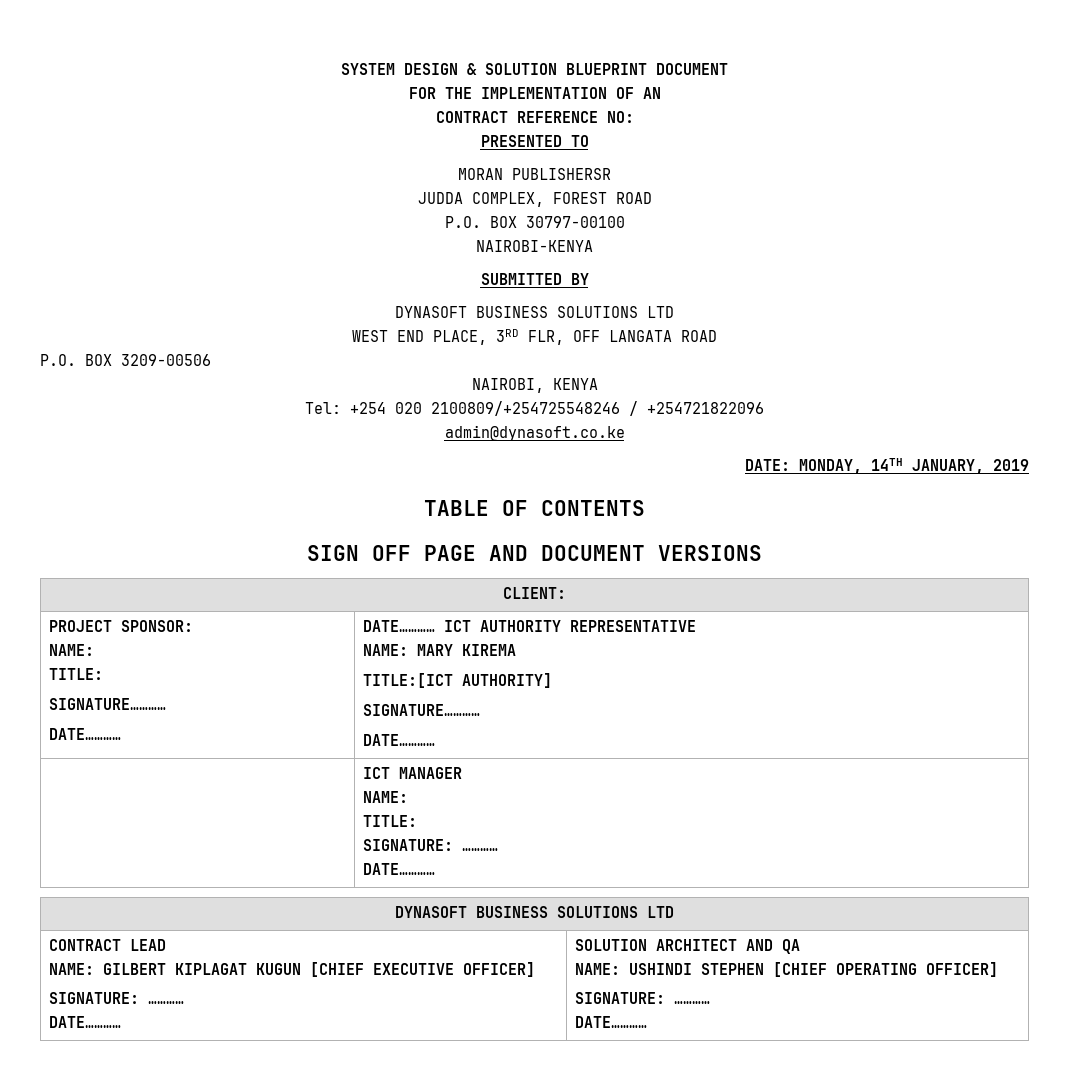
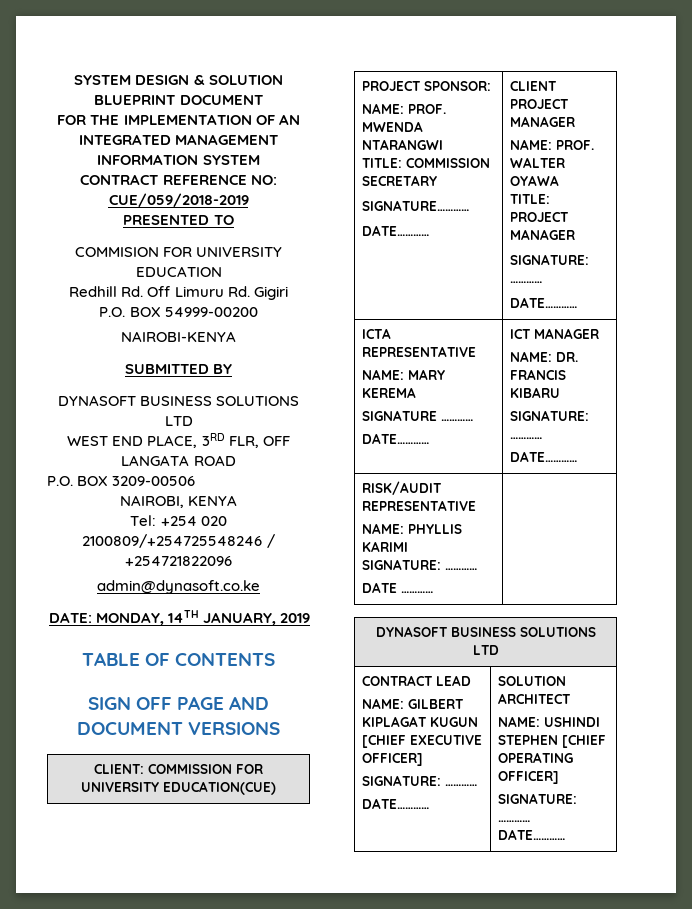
- FOR THE IMPLEMENTATION OF AN
+ FOR THE IMPLEMENTATION OF AN INTEGRATED MANAGEMENT INFORMATION SYSTEM
- CONTRACT REFERENCE NO:
+ CONTRACT REFERENCE NO: CUE/059/2018-2019
- MORAN PUBLISHERSR
- JUDDA COMPLEX, FOREST ROAD
- P.O. BOX 30797-00100
+ COMMISION FOR UNIVERSITY EDUCATION
+ Redhill Rd. Off Limuru Rd. Gigiri
+ P.O. BOX 54999-00200
- CLIENT:
+ CLIENT: COMMISSION FOR UNIVERSITY EDUCATION(CUE)
  PROJECT SPONSOR:
- NAME:
- TITLE:
+ NAME: PROF. MWENDA NTARANGWI
+ TITLE: COMMISSION SECRETARY
  SIGNATURE…………
- DATE………… | DATE………… ICT AUTHORITY REPRESENTATIVE
- NAME: MARY KIREMA
- TITLE:[ICT AUTHORITY]
- SIGNATURE…………
- DATE…………
- | ICT MANAGER
- NAME:
- TITLE:
+ DATE………… | CLIENT PROJECT MANAGER
+ NAME: PROF. WALTER OYAWA
+ TITLE: PROJECT MANAGER
  SIGNATURE: …………
  DATE…………
+ ICTA REPRESENTATIVE
+ NAME: MARY KEREMA
+ SIGNATURE …………
+ DATE………… | ICT MANAGER
+ NAME: DR. FRANCIS KIBARU
+ SIGNATURE: …………
+ DATE…………
+ RISK/AUDIT REPRESENTATIVE
+ NAME: PHYLLIS KARIMI
+ SIGNATURE: …………
+ DATE ………… |
  CONTRACT LEAD
  NAME: GILBERT KIPLAGAT KUGUN [CHIEF EXECUTIVE OFFICER]
  SIGNATURE: …………
- DATE………… | SOLUTION ARCHITECT AND QA
+ DATE………… | SOLUTION ARCHITECT

